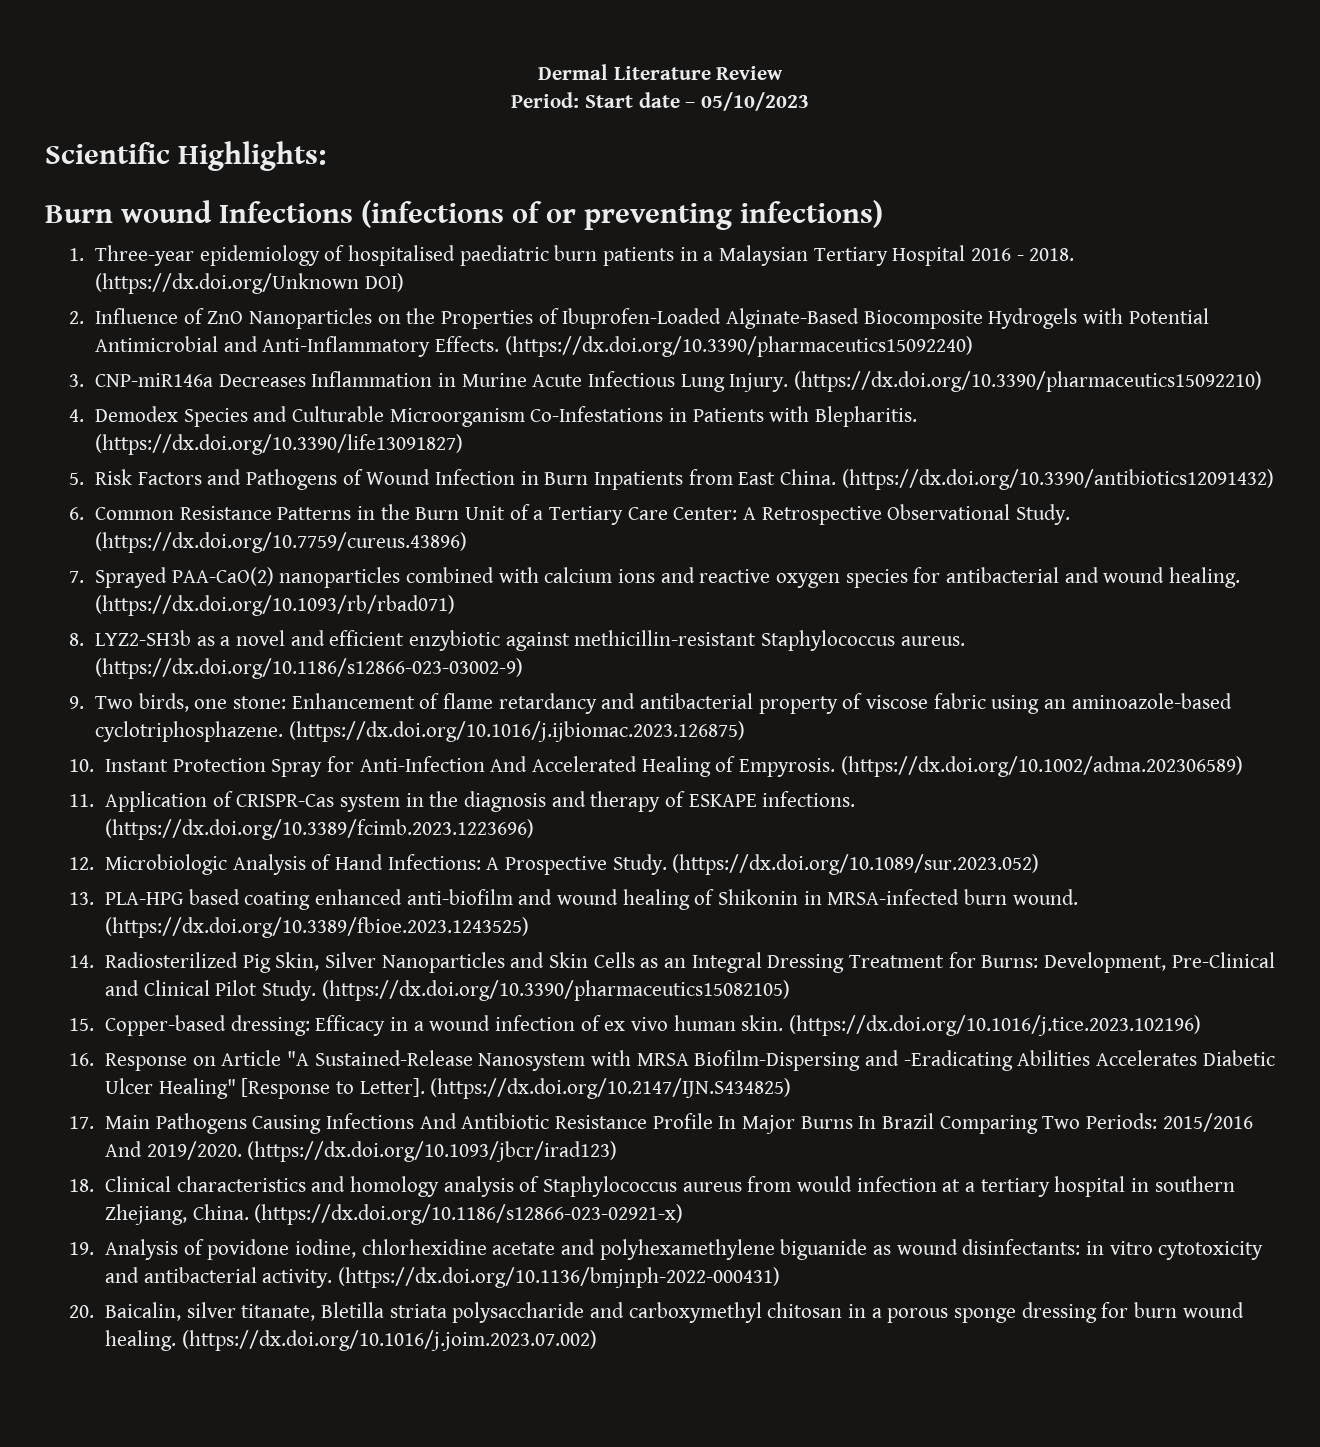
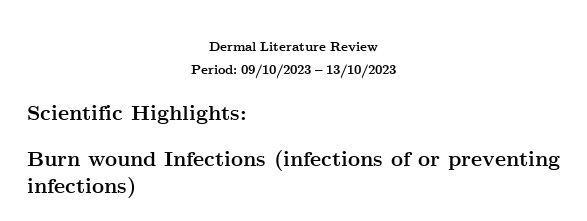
- Period: Start date – 05/10/2023
+ Period: 09/10/2023 – 13/10/2023
- 1. Three-year epidemiology of hospitalised paediatric burn patients in a Malaysian Tertiary Hospital 2016 - 2018. (https://dx.doi.org/Unknown DOI)
- 2. Influence of ZnO Nanoparticles on the Properties of Ibuprofen-Loaded Alginate-Based Biocomposite Hydrogels with Potential Antimicrobial and Anti-Inflammatory Effects. (https://dx.doi.org/10.3390/pharmaceutics15092240)
- 3. CNP-miR146a Decreases Inflammation in Murine Acute Infectious Lung Injury. (https://dx.doi.org/10.3390/pharmaceutics15092210)
- 4. Demodex Species and Culturable Microorganism Co-Infestations in Patients with Blepharitis. (https://dx.doi.org/10.3390/life13091827)
- 5. Risk Factors and Pathogens of Wound Infection in Burn Inpatients from East China. (https://dx.doi.org/10.3390/antibiotics12091432)
- 6. Common Resistance Patterns in the Burn Unit of a Tertiary Care Center: A Retrospective Observational Study. (https://dx.doi.org/10.7759/cureus.43896)
- 7. Sprayed PAA-CaO(2) nanoparticles combined with calcium ions and reactive oxygen species for antibacterial and wound healing. (https://dx.doi.org/10.1093/rb/rbad071)
- 8. LYZ2-SH3b as a novel and efficient enzybiotic against methicillin-resistant Staphylococcus aureus. (https://dx.doi.org/10.1186/s12866-023-03002-9)
- 9. Two birds, one stone: Enhancement of flame retardancy and antibacterial property of viscose fabric using an aminoazole-based cyclotriphosphazene. (https://dx.doi.org/10.1016/j.ijbiomac.2023.126875)
- 10. Instant Protection Spray for Anti-Infection And Accelerated Healing of Empyrosis. (https://dx.doi.org/10.1002/adma.202306589)
- 11. Application of CRISPR-Cas system in the diagnosis and therapy of ESKAPE infections. (https://dx.doi.org/10.3389/fcimb.2023.1223696)
- 12. Microbiologic Analysis of Hand Infections: A Prospective Study. (https://dx.doi.org/10.1089/sur.2023.052)
- 13. PLA-HPG based coating enhanced anti-biofilm and wound healing of Shikonin in MRSA-infected burn wound. (https://dx.doi.org/10.3389/fbioe.2023.1243525)
- 14. Radiosterilized Pig Skin, Silver Nanoparticles and Skin Cells as an Integral Dressing Treatment for Burns: Development, Pre-Clinical and Clinical Pilot Study. (https://dx.doi.org/10.3390/pharmaceutics15082105)
- 15. Copper-based dressing: Efficacy in a wound infection of ex vivo human skin. (https://dx.doi.org/10.1016/j.tice.2023.102196)
- 16. Response on Article "A Sustained-Release Nanosystem with MRSA Biofilm-Dispersing and -Eradicating Abilities Accelerates Diabetic Ulcer Healing" [Response to Letter]. (https://dx.doi.org/10.2147/IJN.S434825)
- 17. Main Pathogens Causing Infections And Antibiotic Resistance Profile In Major Burns In Brazil Comparing Two Periods: 2015/2016 And 2019/2020. (https://dx.doi.org/10.1093/jbcr/irad123)
- 18. Clinical characteristics and homology analysis of Staphylococcus aureus from would infection at a tertiary hospital in southern Zhejiang, China. (https://dx.doi.org/10.1186/s12866-023-02921-x)
- 19. Analysis of povidone iodine, chlorhexidine acetate and polyhexamethylene biguanide as wound disinfectants: in vitro cytotoxicity and antibacterial activity. (https://dx.doi.org/10.1136/bmjnph-2022-000431)
- 20. Baicalin, silver titanate, Bletilla striata polysaccharide and carboxymethyl chitosan in a porous sponge dressing for burn wound healing. (https://dx.doi.org/10.1016/j.joim.2023.07.002)

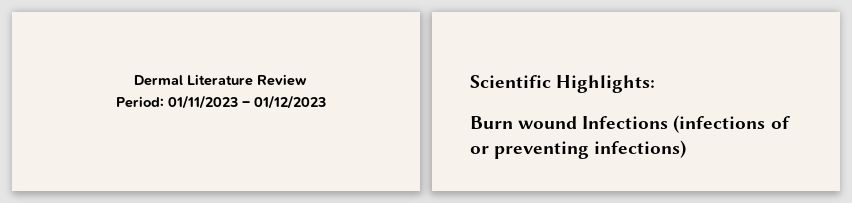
- Period: 09/10/2023 – 13/10/2023
+ Period: 01/11/2023 – 01/12/2023

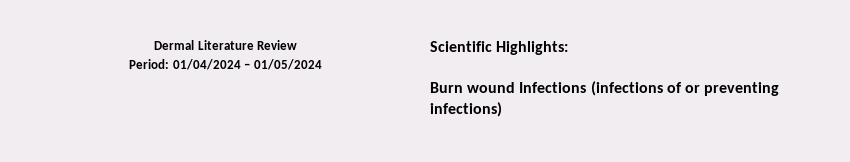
- Period: 01/11/2023 – 01/12/2023
+ Period: 01/04/2024 – 01/05/2024

